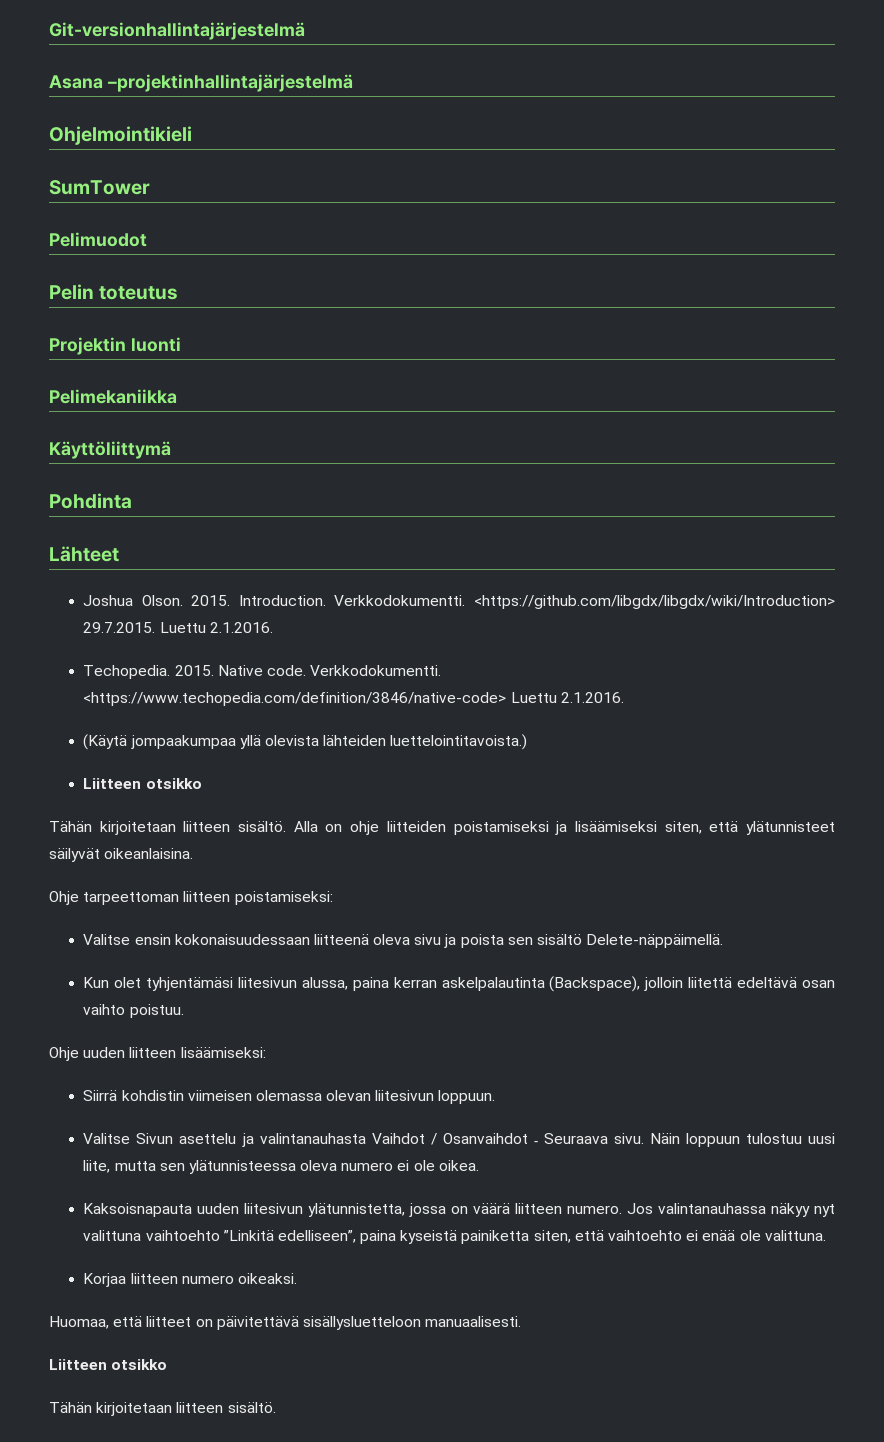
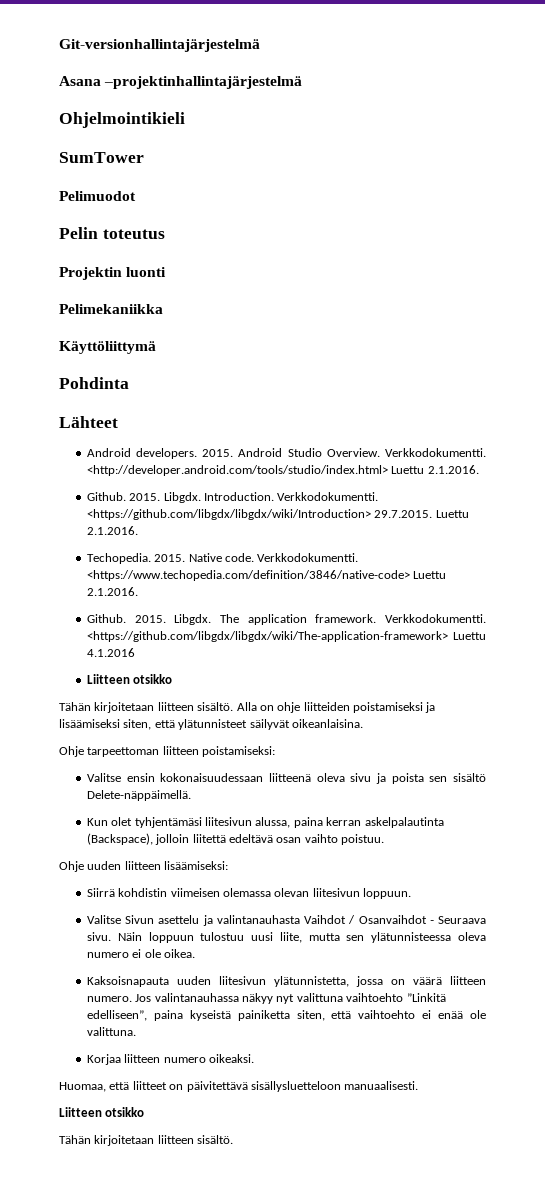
- Joshua Olson. 2015.
+ Android developers. 2015. Android Studio Overview. Verkkodokumentti. <http://developer.android.com/tools/studio/index.html> Luettu 2.1.2016.
+ Github. 2015. Libgdx.
- (Käytä jompaakumpaa yllä olevista lähteiden luettelointitavoista.)
+ Github. 2015. Libgdx. The application framework. Verkkodokumentti. <https://github.com/libgdx/libgdx/wiki/The-application-framework> Luettu 4.1.2016

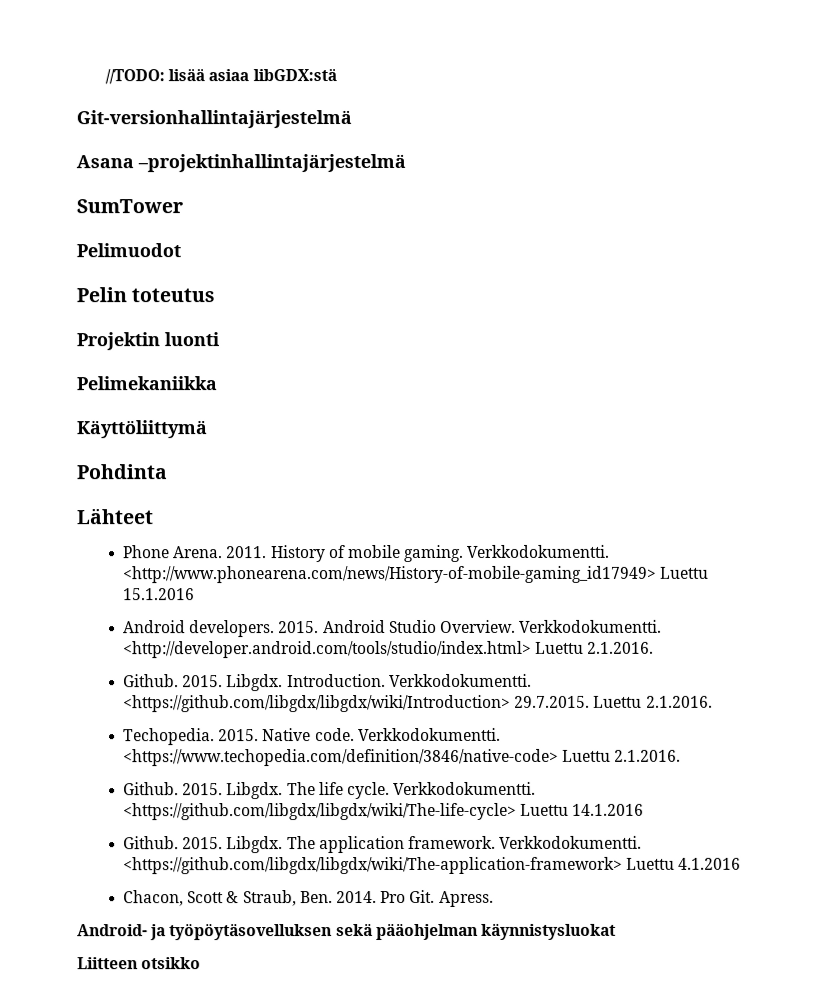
+ //TODO: lisää asiaa libGDX:stä
- Ohjelmointikieli
+ Phone Arena. 2011. History of mobile gaming. Verkkodokumentti. <http://www.phonearena.com/news/History-of-mobile-gaming_id17949> Luettu 15.1.2016
+ Github. 2015. Libgdx. The life cycle. Verkkodokumentti. <https://github.com/libgdx/libgdx/wiki/The-life-cycle> Luettu 14.1.2016
  <https://github.com/libgdx/libgdx/wiki/The-application-framework> Luettu 4.1.2016
+ Chacon, Scott & Straub, Ben. 2014. Pro Git. Apress.
+ Android- ja työpöytäsovelluksen sekä pääohjelman käynnistysluokat
  Liitteen otsikko
- Tähän kirjoitetaan liitteen sisältö. Alla on ohje liitteiden poistamiseksi ja lisäämiseksi siten, että ylätunnisteet säilyvät oikeanlaisina.
- Ohje tarpeettoman liitteen poistamiseksi:
- Valitse ensin kokonaisuudessaan liitteenä oleva sivu ja poista sen sisältö Delete-näppäimellä.
- Kun olet tyhjentämäsi liitesivun alussa, paina kerran askelpalautinta (Backspace), jolloin liitettä edeltävä osan vaihto poistuu.
- Ohje uuden liitteen lisäämiseksi:
- Siirrä kohdistin viimeisen olemassa olevan liitesivun loppuun.
- Valitse Sivun asettelu ja valintanauhasta Vaihdot / Osanvaihdot ˗ Seuraava sivu. Näin loppuun tulostuu uusi liite, mutta sen ylätunnisteessa oleva numero ei ole oikea.
- Kaksoisnapauta uuden liitesivun ylätunnistetta, jossa on väärä liitteen numero. Jos valintanauhassa näkyy nyt valittuna vaihtoehto ”Linkitä edelliseen”, paina kyseistä painiketta siten, että vaihtoehto ei enää ole valittuna.
- Korjaa liitteen numero oikeaksi.
- Huomaa, että liitteet on päivitettävä sisällysluetteloon manuaalisesti.
- Liitteen otsikko
- Tähän kirjoitetaan liitteen sisältö.

